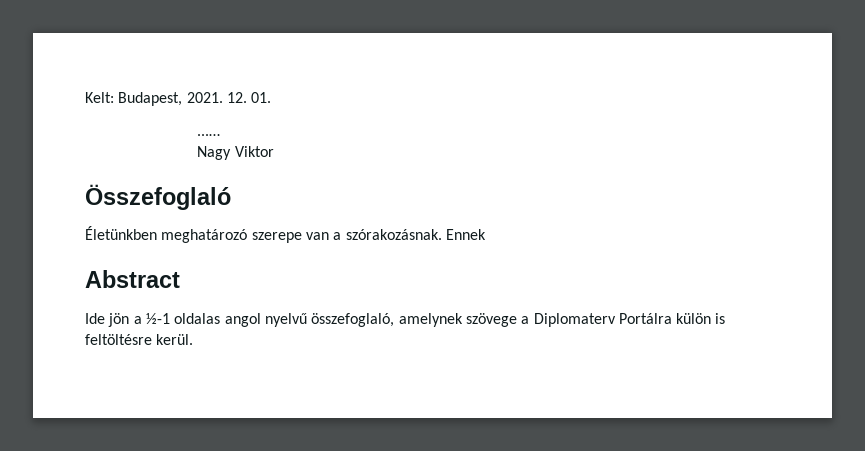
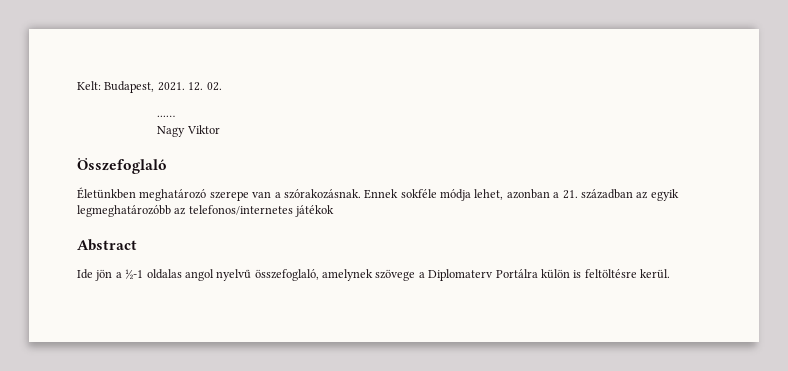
- 12. 01.
+ 12. 02.
- Ennek
+ Ennek sokféle módja lehet, azonban a 21. században az egyik legmeghatározóbb az telefonos/internetes játékok

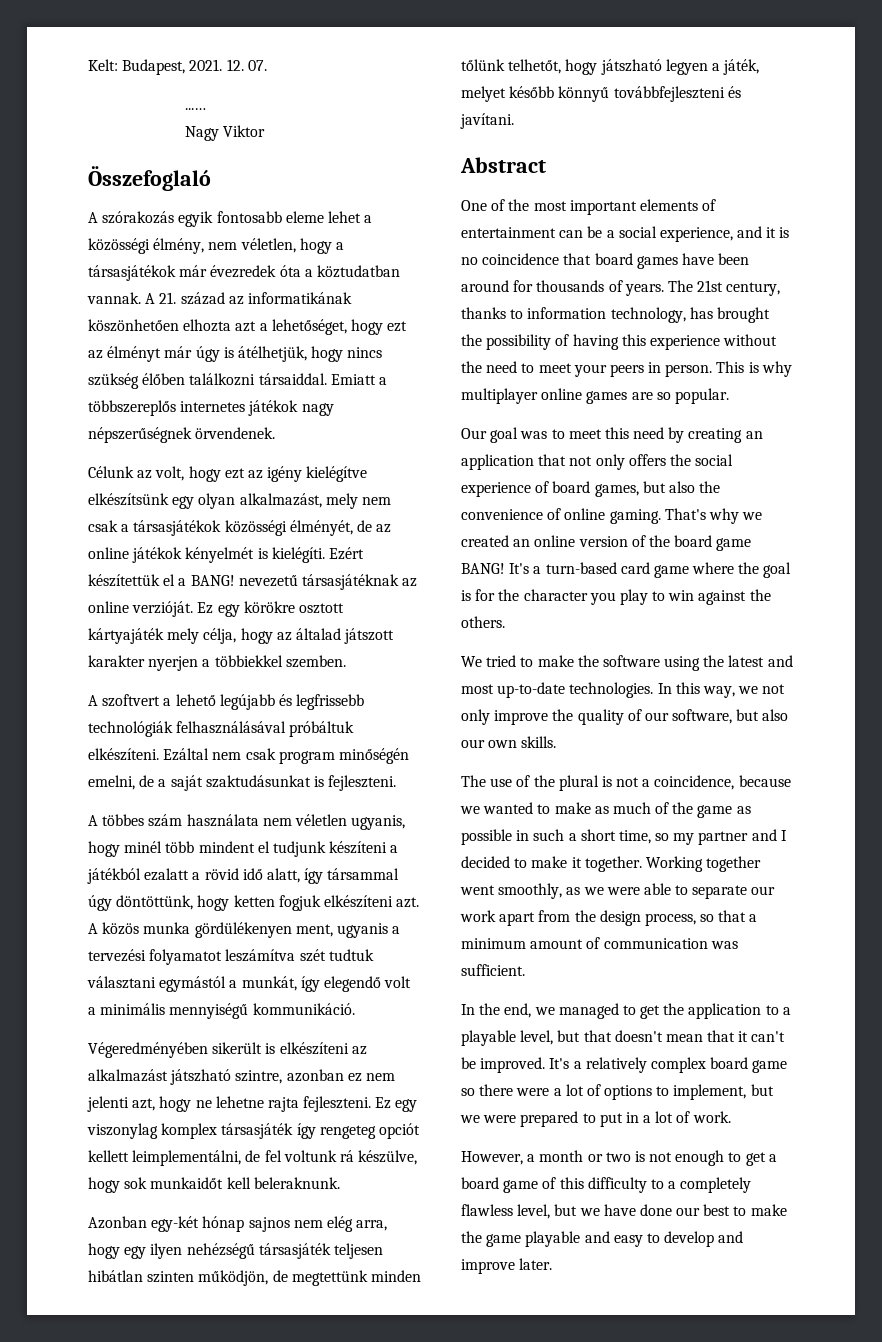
- 12. 02.
+ 12. 07.
- Életünkben meghatározó szerepe van a szórakozásnak. Ennek sokféle módja lehet, azonban a 21. században az egyik legmeghatározóbb az telefonos/internetes játékok
+ A szórakozás egyik fontosabb eleme lehet a közösségi élmény, nem véletlen, hogy a társasjátékok már évezredek óta a köztudatban vannak. A 21. század az informatikának köszönhetően elhozta azt a lehetőséget, hogy ezt az élményt már úgy is átélhetjük, hogy nincs szükség élőben találkozni társaiddal. Emiatt a többszereplős internetes játékok nagy népszerűségnek örvendenek.
+ Célunk az volt, hogy ezt az igény kielégítve elkészítsünk egy olyan alkalmazást, mely nem csak a társasjátékok közösségi élményét, de az online játékok kényelmét is kielégíti. Ezért készítettük el a BANG! nevezetű társasjátéknak az online verzióját. Ez egy körökre osztott kártyajáték mely célja, hogy az általad játszott karakter nyerjen a többiekkel szemben.
+ A szoftvert a lehető legújabb és legfrissebb technológiák felhasználásával próbáltuk elkészíteni. Ezáltal nem csak program minőségén emelni, de a saját szaktudásunkat is fejleszteni.
+ A többes szám használata nem véletlen ugyanis, hogy minél több mindent el tudjunk készíteni a játékból ezalatt a rövid idő alatt, így társammal úgy döntöttünk, hogy ketten fogjuk elkészíteni azt. A közös munka gördülékenyen ment, ugyanis a tervezési folyamatot leszámítva szét tudtuk választani egymástól a munkát, így elegendő volt a minimális mennyiségű kommunikáció.
+ Végeredményében sikerült is elkészíteni az alkalmazást játszható szintre, azonban ez nem jelenti azt, hogy ne lehetne rajta fejleszteni. Ez egy viszonylag komplex társasjáték így rengeteg opciót kellett leimplementálni, de fel voltunk rá készülve, hogy sok munkaidőt kell beleraknunk.
+ Azonban egy-két hónap sajnos nem elég arra, hogy egy ilyen nehézségű társasjáték teljesen hibátlan szinten működjön, de megtettünk minden tőlünk telhetőt, hogy játszható legyen a játék, melyet később könnyű továbbfejleszteni és javítani.
  Abstract
- Ide jön a ½-1 oldalas angol nyelvű összefoglaló, amelynek szövege a Diplomaterv Portálra külön is feltöltésre kerül.
+ One of the most important elements of entertainment can be a social experience, and it is no coincidence that board games have been around for thousands of years. The 21st century, thanks to information technology, has brought the possibility of having this experience without the need to meet your peers in person. This is why multiplayer online games are so popular.
+ Our goal was to meet this need by creating an application that not only offers the social experience of board games, but also the convenience of online gaming. That's why we created an online version of the board game BANG! It's a turn-based card game where the goal is for the character you play to win against the others.
+ We tried to make the software using the latest and most up-to-date technologies. In this way, we not only improve the quality of our software, but also our own skills.
+ The use of the plural is not a coincidence, because we wanted to make as much of the game as possible in such a short time, so my partner and I decided to make it together. Working together went smoothly, as we were able to separate our work apart from the design process, so that a minimum amount of communication was sufficient.
+ In the end, we managed to get the application to a playable level, but that doesn't mean that it can't be improved. It's a relatively complex board game so there were a lot of options to implement, but we were prepared to put in a lot of work.
+ However, a month or two is not enough to get a board game of this difficulty to a completely flawless level, but we have done our best to make the game playable and easy to develop and improve later.

